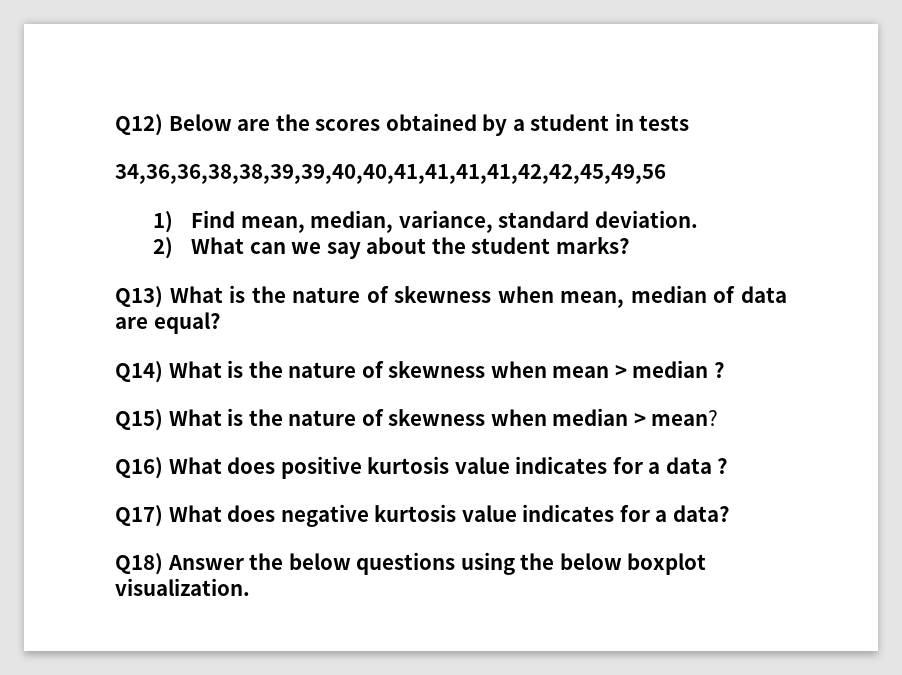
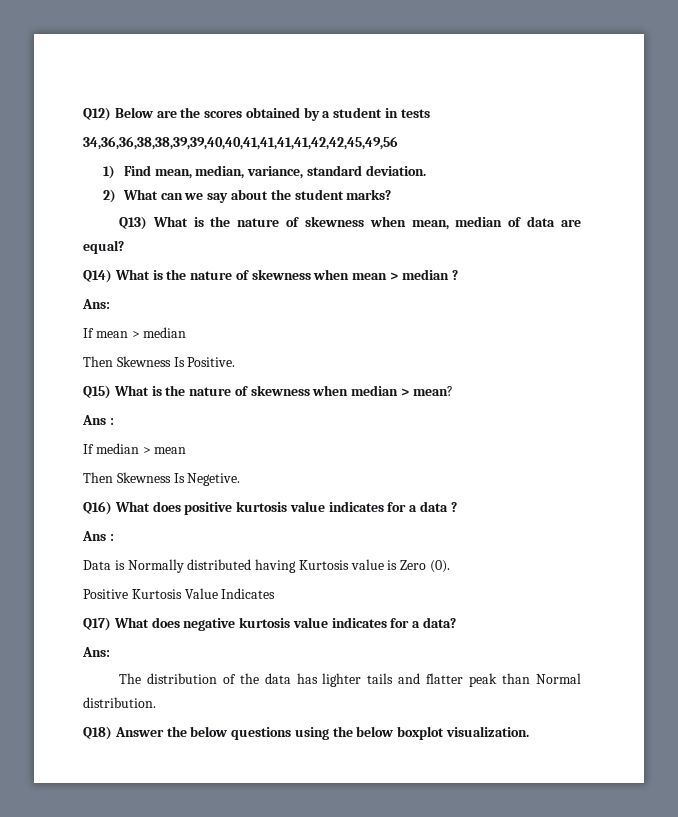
  Q14) What is the nature of skewness when mean > median ?
+ Ans:
+ If mean > median
+ Then Skewness Is Positive.
  Q15) What is the nature of skewness when median > mean?
+ Ans :
+ If median > mean
+ Then Skewness Is Negetive.
  Q16) What does positive kurtosis value indicates for a data ?
+ Ans :
+ Data is Normally distributed having Kurtosis value is Zero (0).
+ Positive Kurtosis Value Indicates
  Q17) What does negative kurtosis value indicates for a data?
+ Ans:
+ The distribution of the data has lighter tails and flatter peak than Normal distribution.

